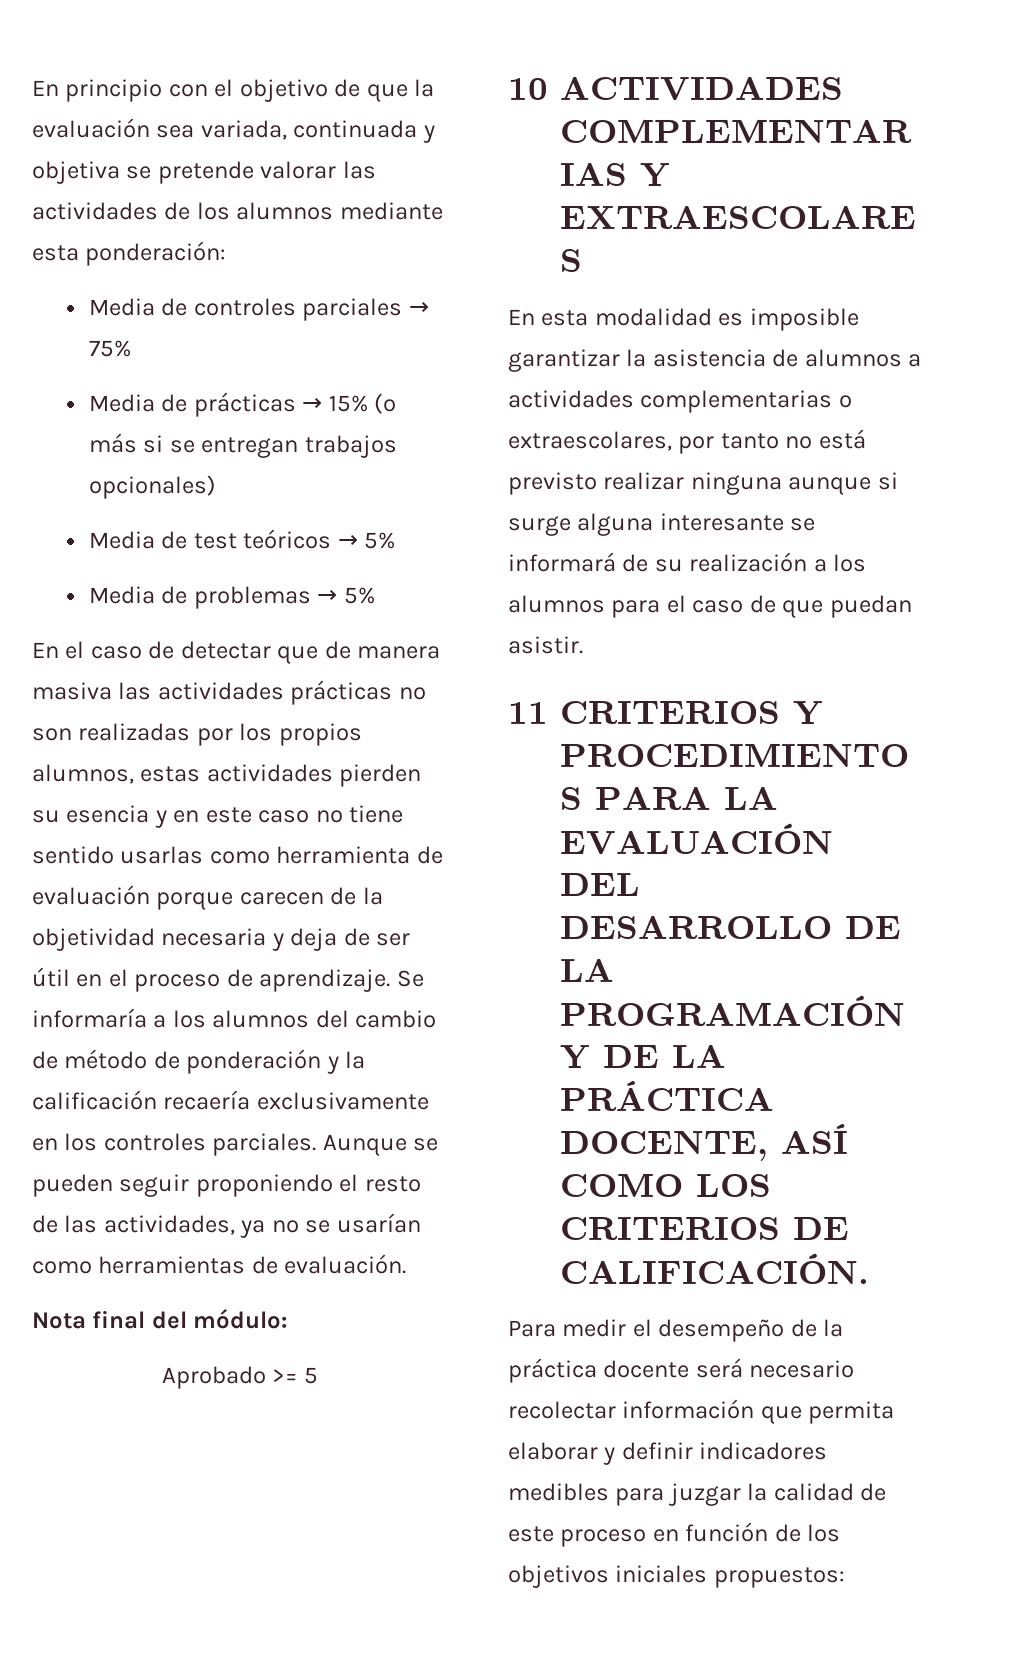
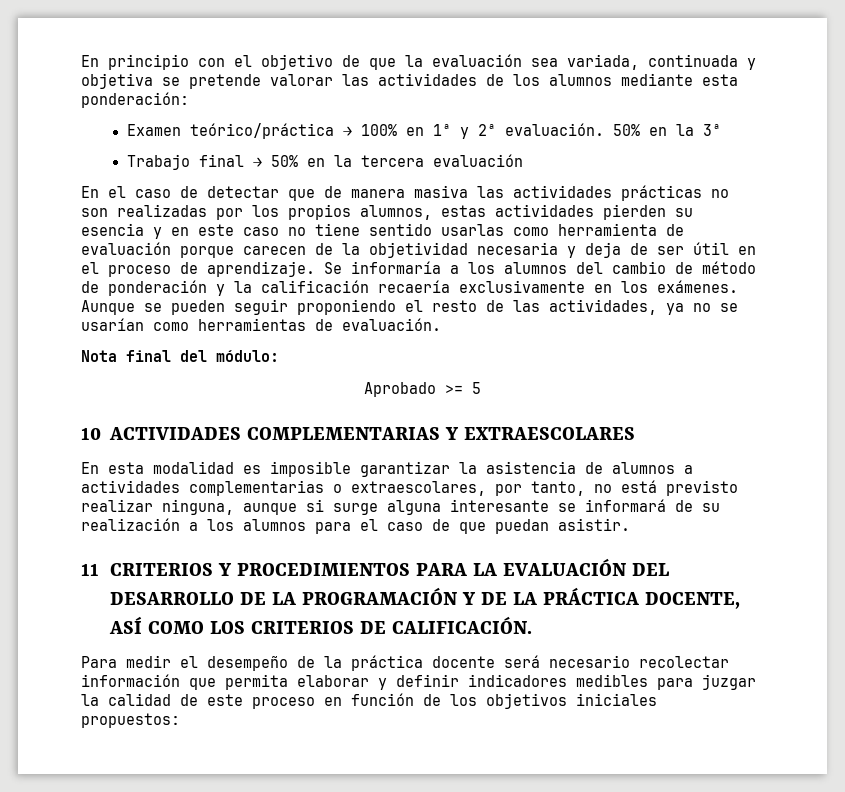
- Media de controles parciales → 75%
- Media de prácticas → 15% (o más si se entregan trabajos opcionales)
- Media de test teóricos → 5%
- Media de problemas → 5%
+ Examen teórico/práctica → 100% en 1ª y 2ª evaluación. 50% en la 3ª
+ Trabajo final → 50% en la tercera evaluación
- Se informaría a los alumnos del cambio de método de ponderación y la calificación recaería exclusivamente en los controles parciales.
+ Se informaría a los alumnos del cambio de método de ponderación y la calificación recaería exclusivamente en los exámenes.
- En esta modalidad es imposible garantizar la asistencia de alumnos a actividades complementarias o extraescolares, por tanto no está previsto realizar ninguna aunque si surge alguna interesante se informará de su realización a los alumnos para el caso de que puedan asistir.
+ En esta modalidad es imposible garantizar la asistencia de alumnos a actividades complementarias o extraescolares, por tanto, no está previsto realizar ninguna, aunque si surge alguna interesante se informará de su realización a los alumnos para el caso de que puedan asistir.

